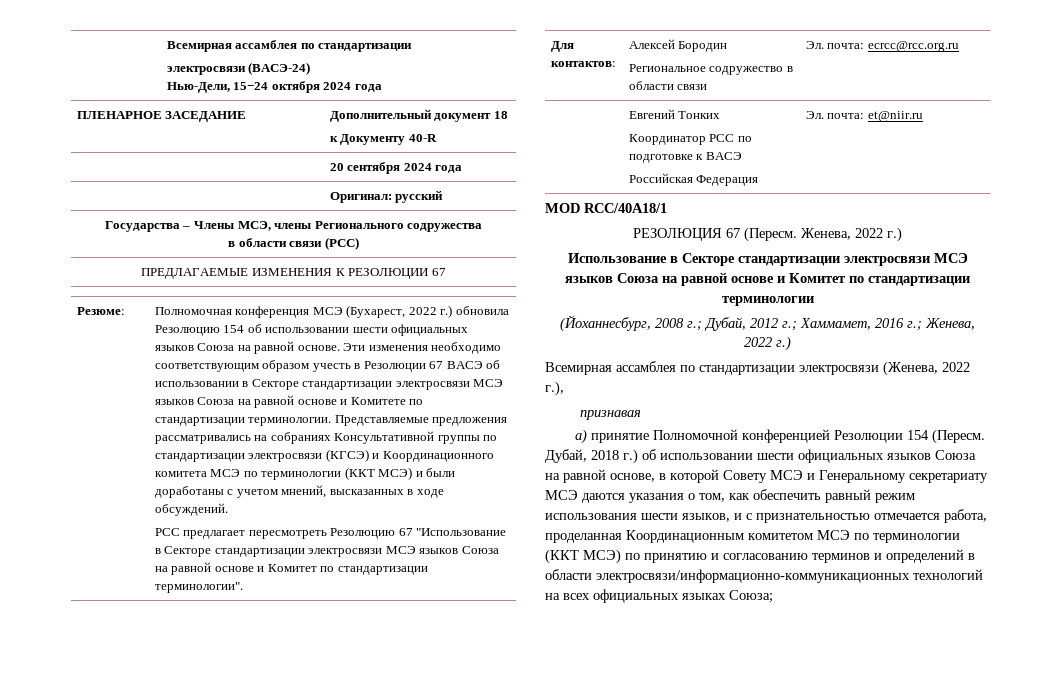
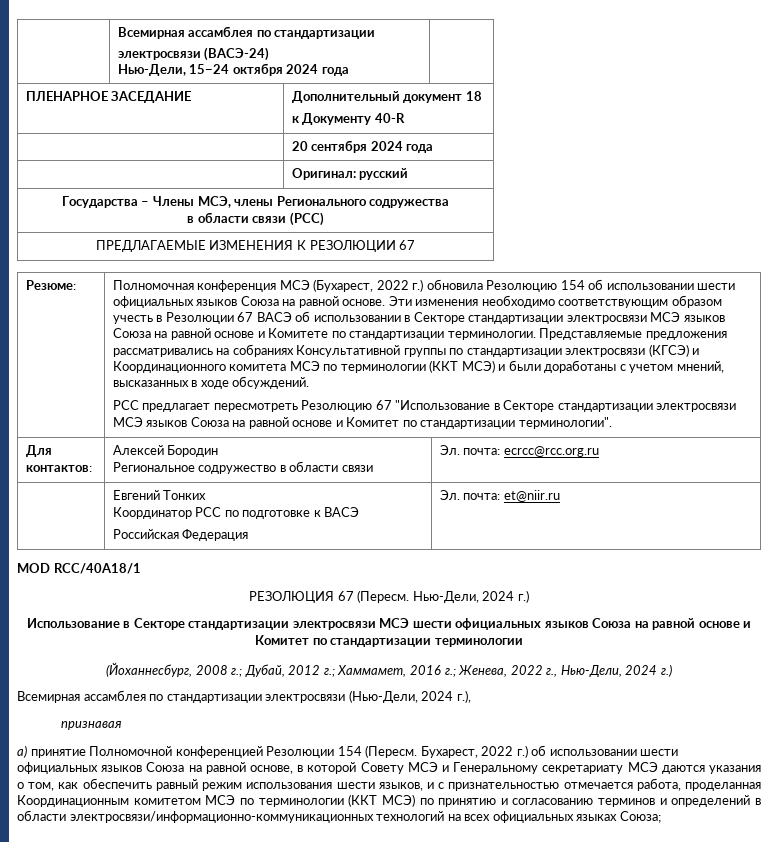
- РЕЗОЛЮЦИЯ 67 (Пересм. Женева, 2022 г.)
+ РЕЗОЛЮЦИЯ 67 (Пересм. Нью-Дели, 2024 г.)
- Использование в Секторе стандартизации электросвязи МСЭ языков Союза на равной основе и Комитет по стандартизации терминологии
+ Использование в Секторе стандартизации электросвязи МСЭ шести официальных языков Союза на равной основе и Комитет по стандартизации терминологии
- (Йоханнесбург, 2008 г.; Дубай, 2012 г.; Хаммамет, 2016 г.; Женева, 2022 г.)
+ (Йоханнесбург, 2008 г.; Дубай, 2012 г.; Хаммамет, 2016 г.; Женева, 2022 г., Нью-Дели, 2024 г.)
- Всемирная ассамблея по стандартизации электросвязи (Женева, 2022 г.),
+ Всемирная ассамблея по стандартизации электросвязи (Нью-Дели, 2024 г.),
- Дубай, 2018 г.) об использовании шести официальных языков Союза на равной основе, в которой Совету МСЭ и Генеральному секретариату МСЭ даются указания о том, как обеспечить равный режим использования шести языков, и с признательностью отмечается работа, проделанная Координационным комитетом МСЭ по терминологии (ККТ МСЭ) по принятию и согласованию терминов и определений в области электросвязи/информационно-коммуникационных технологий на всех официальных языках Союза;
+ Бухарест, 2022 г.) об использовании шести официальных языков Союза на равной основе, в которой Совету МСЭ и Генеральному секретариату МСЭ даются указания о том, как обеспечить равный режим использования шести языков, и с признательностью отмечается работа, проделанная Координационным комитетом МСЭ по терминологии (ККТ МСЭ) по принятию и согласованию терминов и определений в области электросвязи/информационно-коммуникационных технологий на всех официальных языках Союза;

